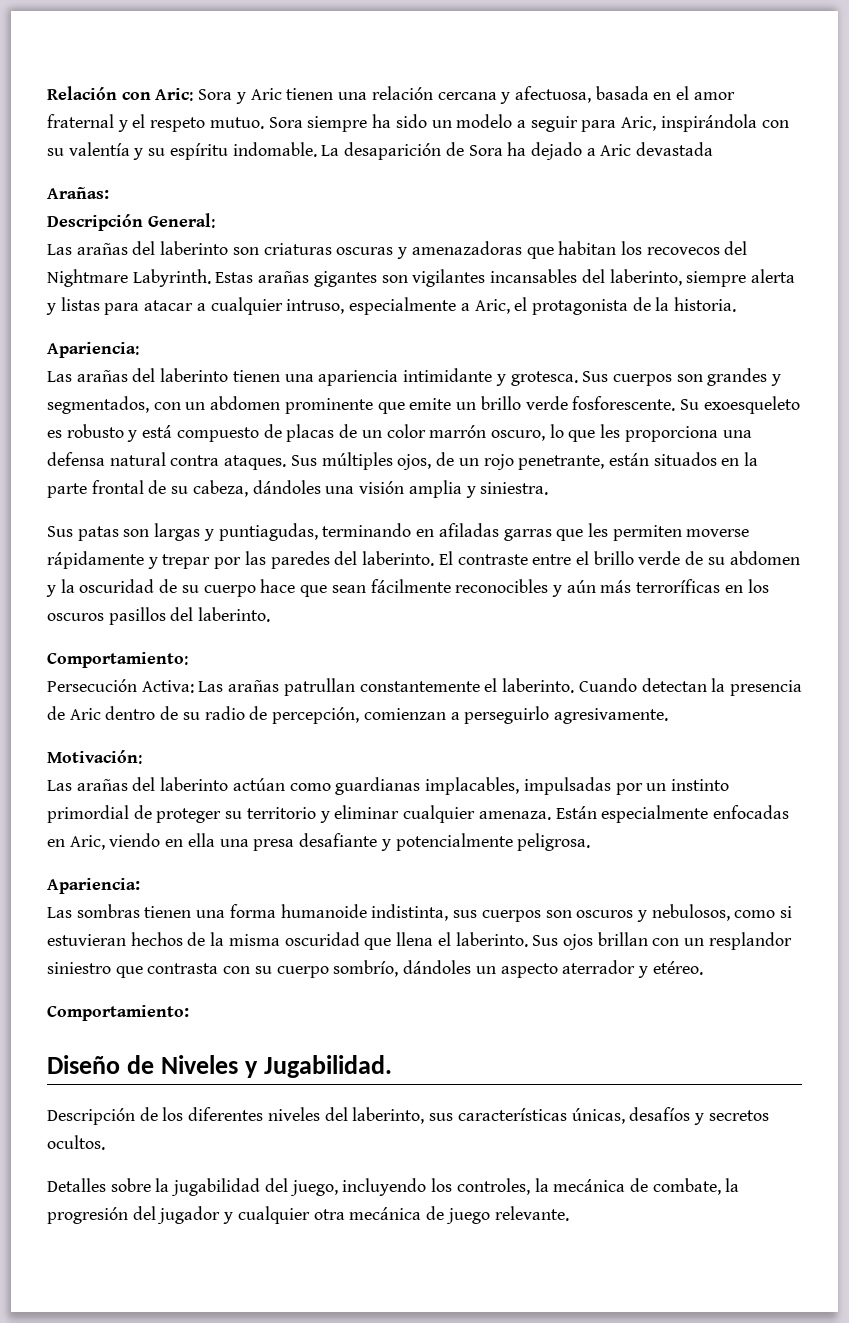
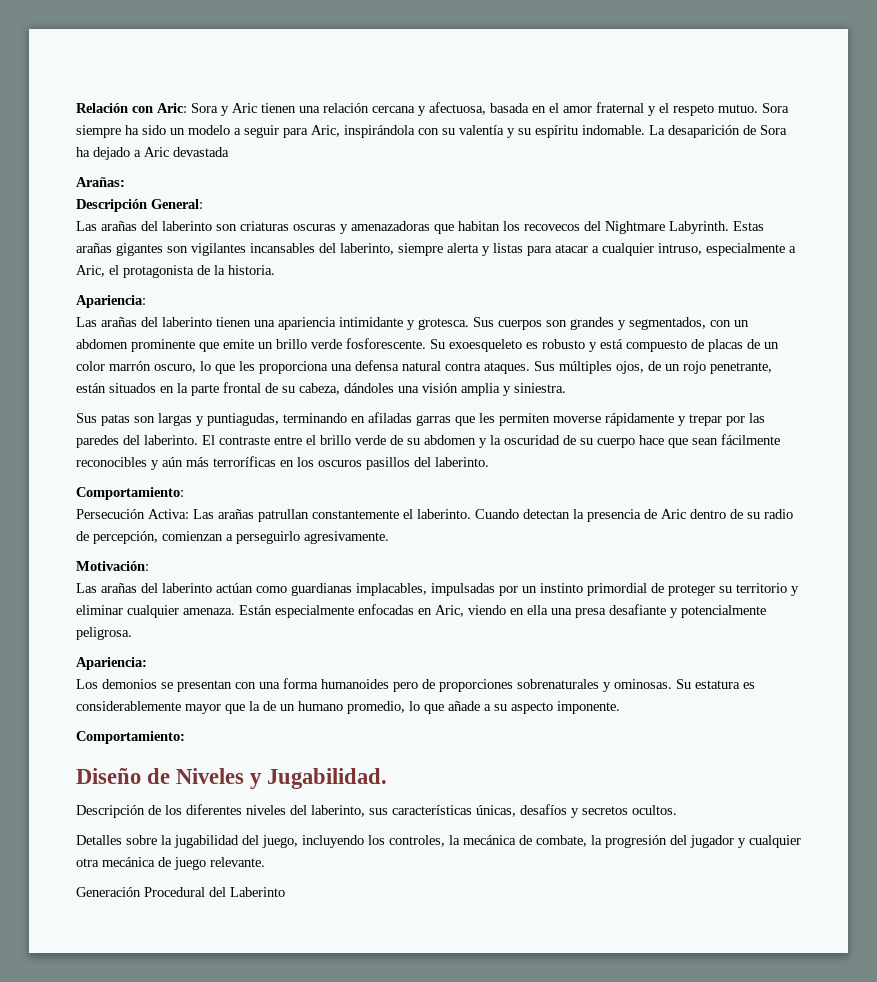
- Las sombras tienen una forma humanoide indistinta, sus cuerpos son oscuros y nebulosos, como si estuvieran hechos de la misma oscuridad que llena el laberinto. Sus ojos brillan con un resplandor siniestro que contrasta con su cuerpo sombrío, dándoles un aspecto aterrador y etéreo.
+ Los demonios se presentan con una forma humanoides pero de proporciones sobrenaturales y ominosas. Su estatura es considerablemente mayor que la de un humano promedio, lo que añade a su aspecto imponente.
+ Generación Procedural del Laberinto

